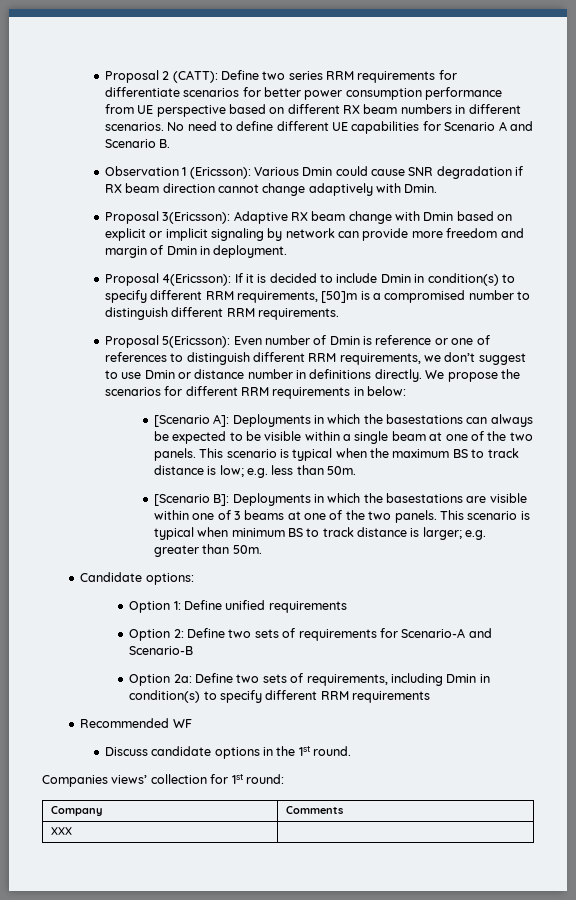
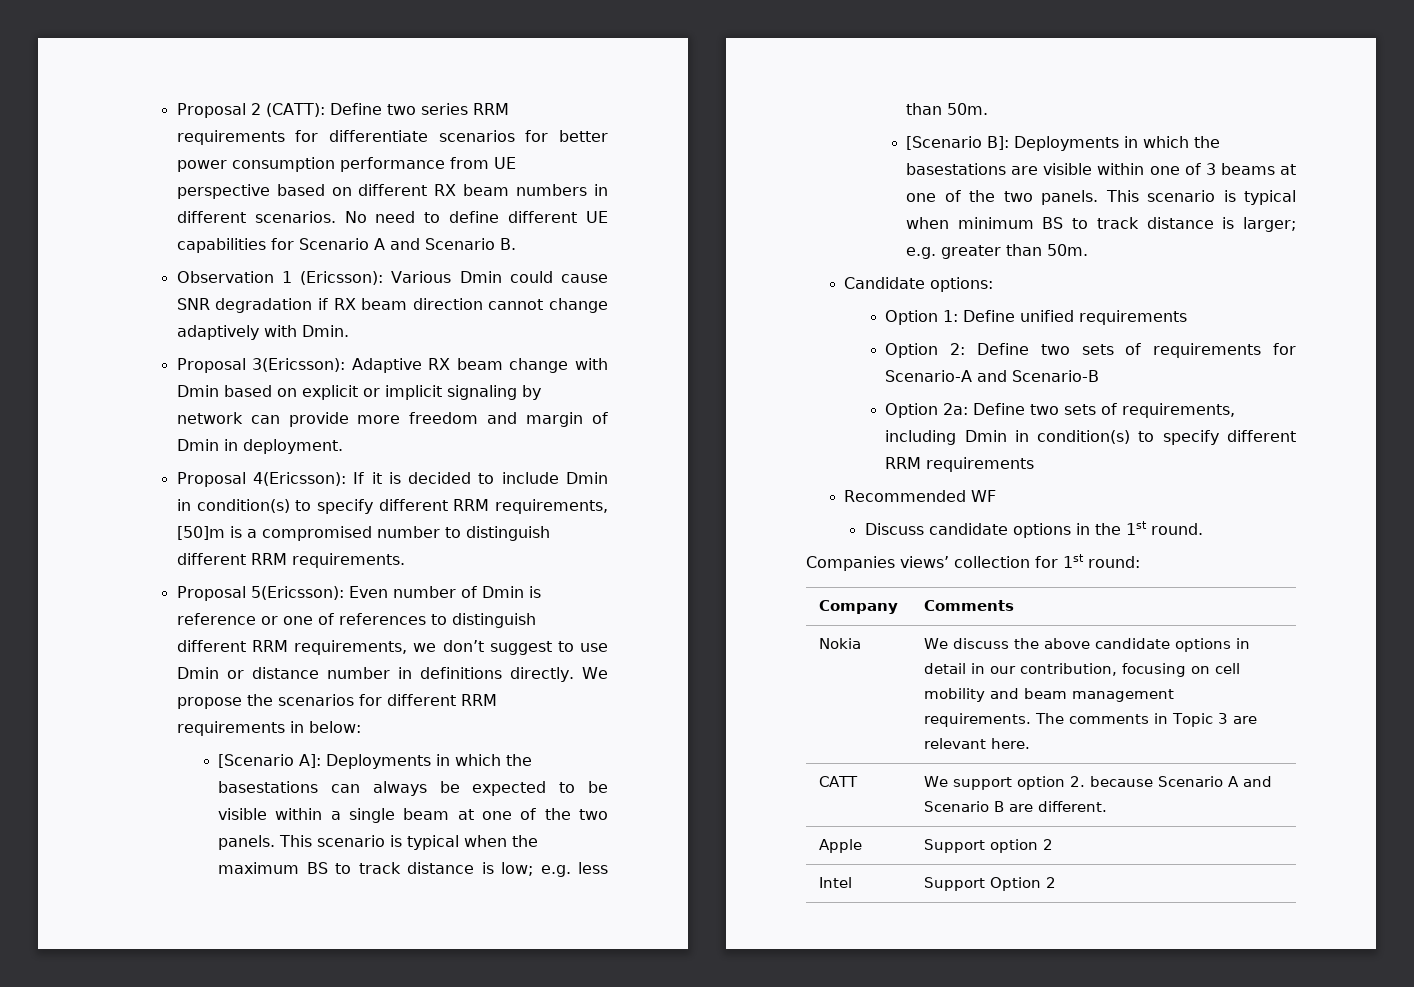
- XXX |
+ Nokia | We discuss the above candidate options in detail in our contribution, focusing on cell mobility and beam management requirements. The comments in Topic 3 are relevant here.
+ CATT | We support option 2. because Scenario A and Scenario B are different.
+ Apple | Support option 2
+ Intel | Support Option 2

